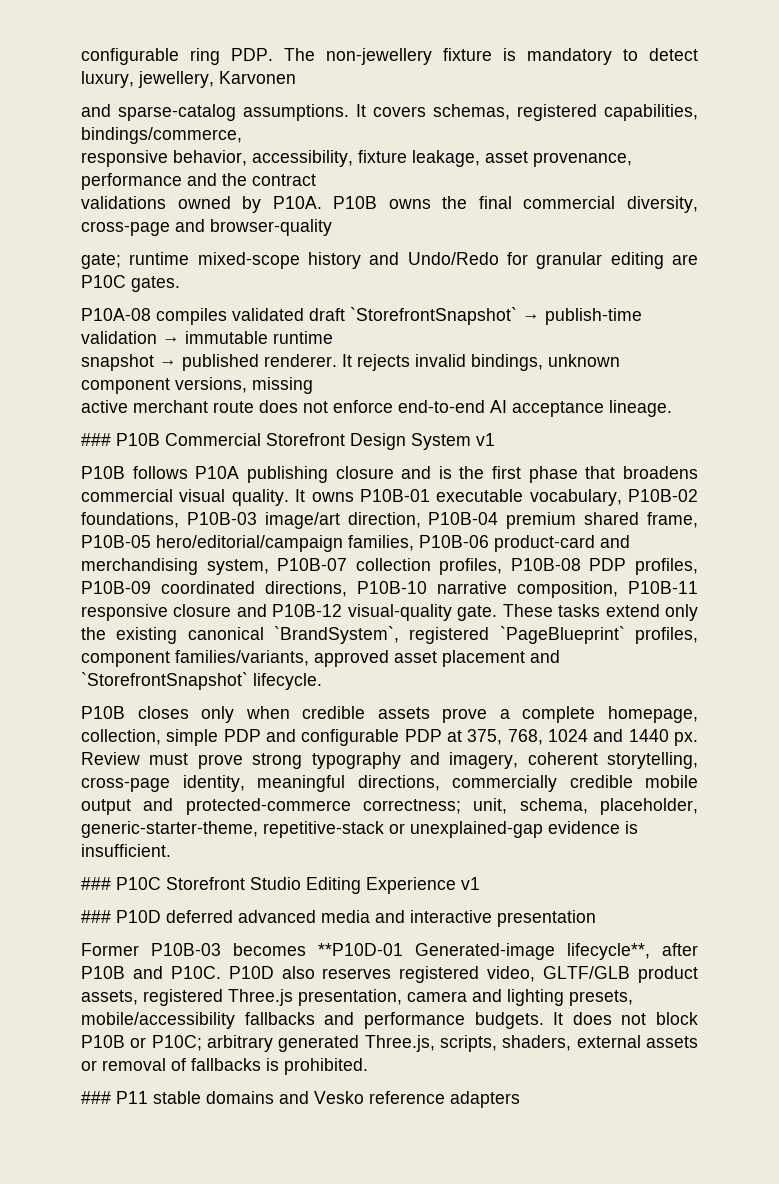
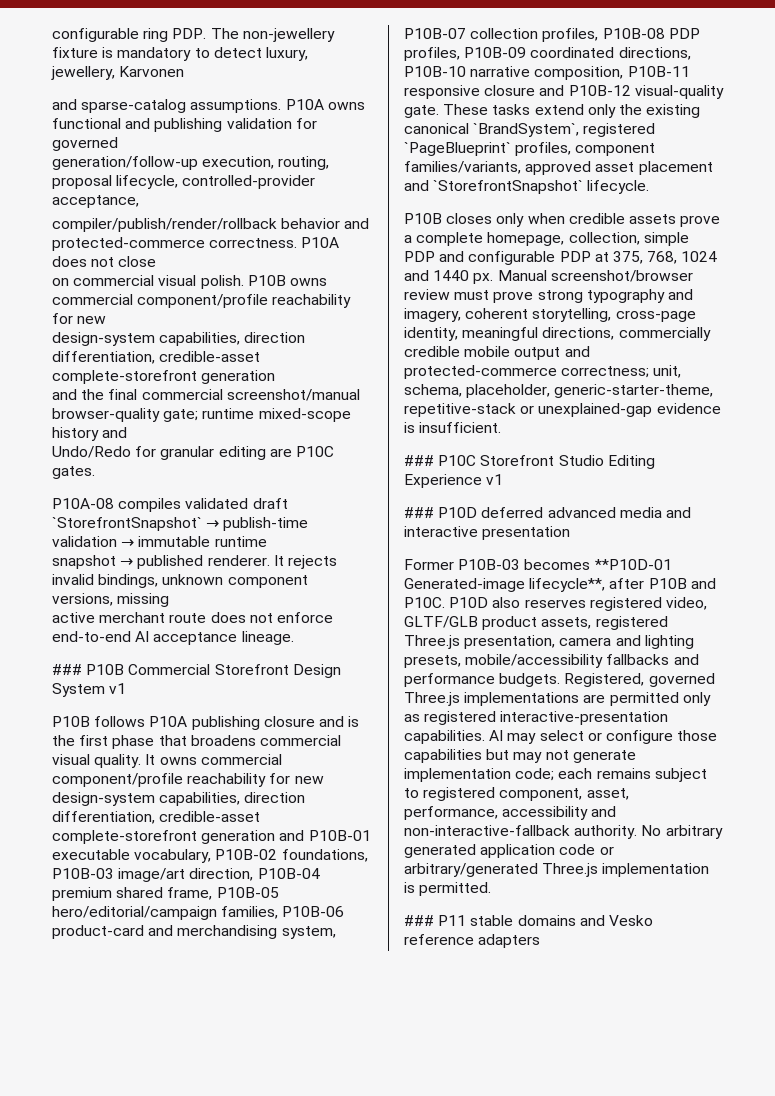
- It covers schemas, registered capabilities, bindings/commerce,
- responsive behavior, accessibility, fixture leakage, asset provenance, performance and the contract
- validations owned by P10A. P10B owns the final commercial diversity, cross-page and browser-quality
- gate; runtime mixed-scope history and Undo/Redo for granular editing are P10C gates.
+ P10A owns functional and publishing validation for governed
+ generation/follow-up execution, routing, proposal lifecycle, controlled-provider acceptance,
+ compiler/publish/render/rollback behavior and protected-commerce correctness. P10A does not close
+ on commercial visual polish. P10B owns commercial component/profile reachability for new
+ design-system capabilities, direction differentiation, credible-asset complete-storefront generation
+ and the final commercial screenshot/manual browser-quality gate; runtime mixed-scope history and
+ Undo/Redo for granular editing are P10C gates.
- It owns P10B-01 executable vocabulary, P10B-02 foundations, P10B-03 image/art direction, P10B-04 premium shared frame, P10B-05 hero/editorial/campaign families, P10B-06 product-card and merchandising system, P10B-07 collection profiles, P10B-08 PDP profiles, P10B-09 coordinated directions, P10B-10 narrative composition, P10B-11 responsive closure and P10B-12 visual-quality gate.
+ It owns commercial component/profile reachability for new design-system capabilities, direction differentiation, credible-asset complete-storefront generation and P10B-01 executable vocabulary, P10B-02 foundations, P10B-03 image/art direction, P10B-04 premium shared frame, P10B-05 hero/editorial/campaign families, P10B-06 product-card and merchandising system, P10B-07 collection profiles, P10B-08 PDP profiles, P10B-09 coordinated directions, P10B-10 narrative composition, P10B-11 responsive closure and P10B-12 visual-quality gate.
- Review must prove strong typography and imagery, coherent storytelling, cross-page identity, meaningful directions, commercially credible mobile output and protected-commerce correctness; unit, schema, placeholder, generic-starter-theme, repetitive-stack or unexplained-gap evidence is insufficient.
+ Manual screenshot/browser review must prove strong typography and imagery, coherent storytelling, cross-page identity, meaningful directions, commercially credible mobile output and protected-commerce correctness; unit, schema, placeholder, generic-starter-theme, repetitive-stack or unexplained-gap evidence is insufficient.
- It does not block P10B or P10C; arbitrary generated Three.js, scripts, shaders, external assets or removal of fallbacks is prohibited.
+ Registered, governed Three.js implementations are permitted only as registered interactive-presentation capabilities. AI may select or configure those capabilities but may not generate implementation code; each remains subject to registered component, asset, performance, accessibility and non-interactive-fallback authority. No arbitrary generated application code or arbitrary/generated Three.js implementation is permitted.

